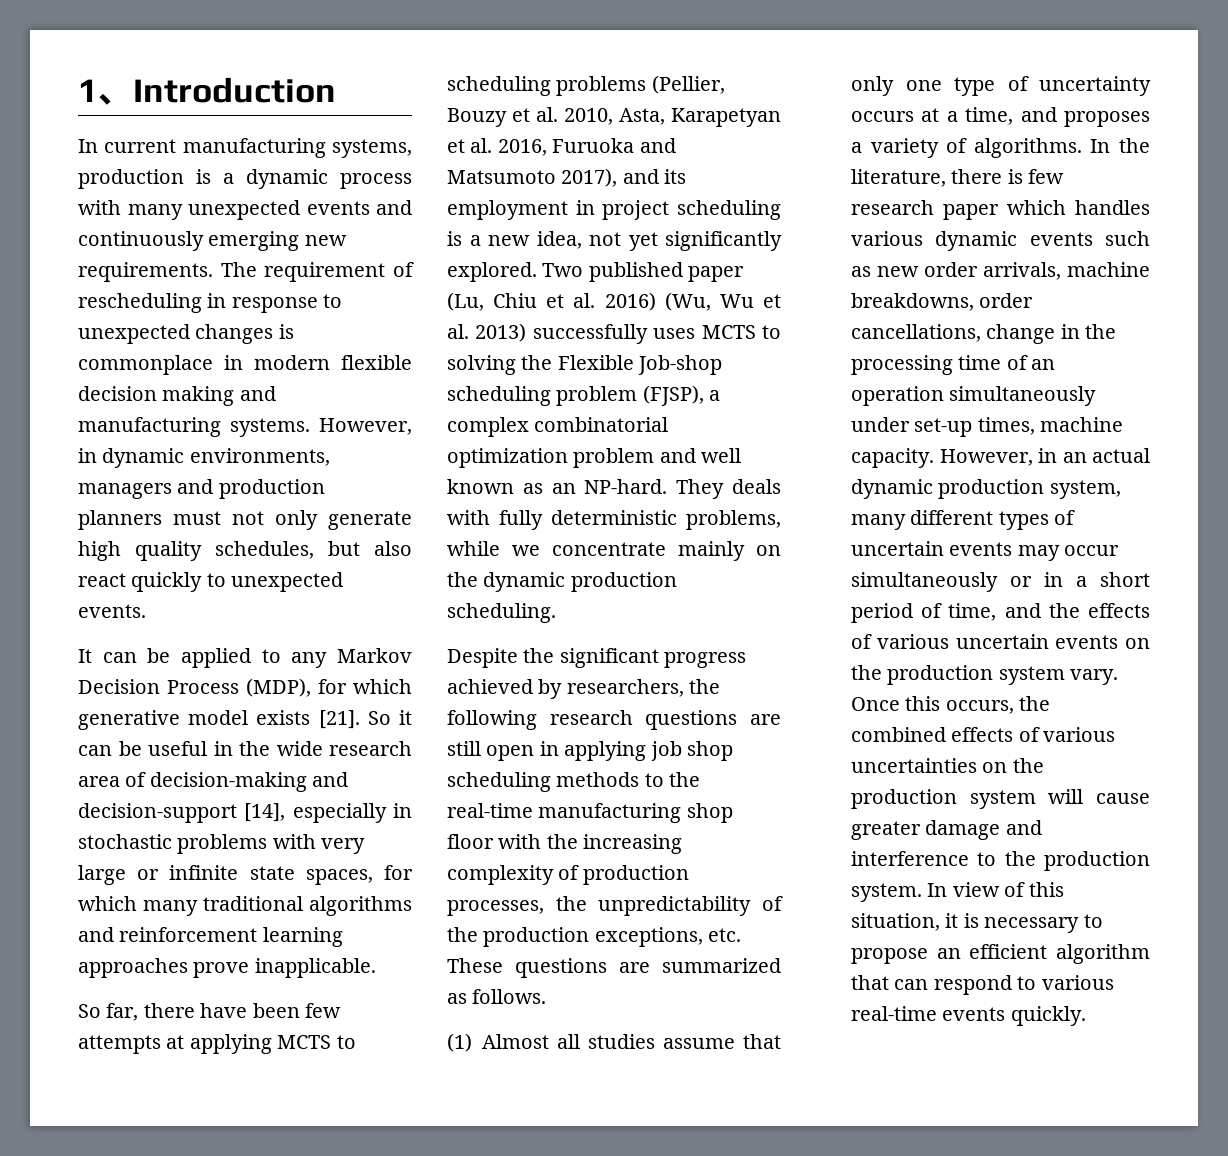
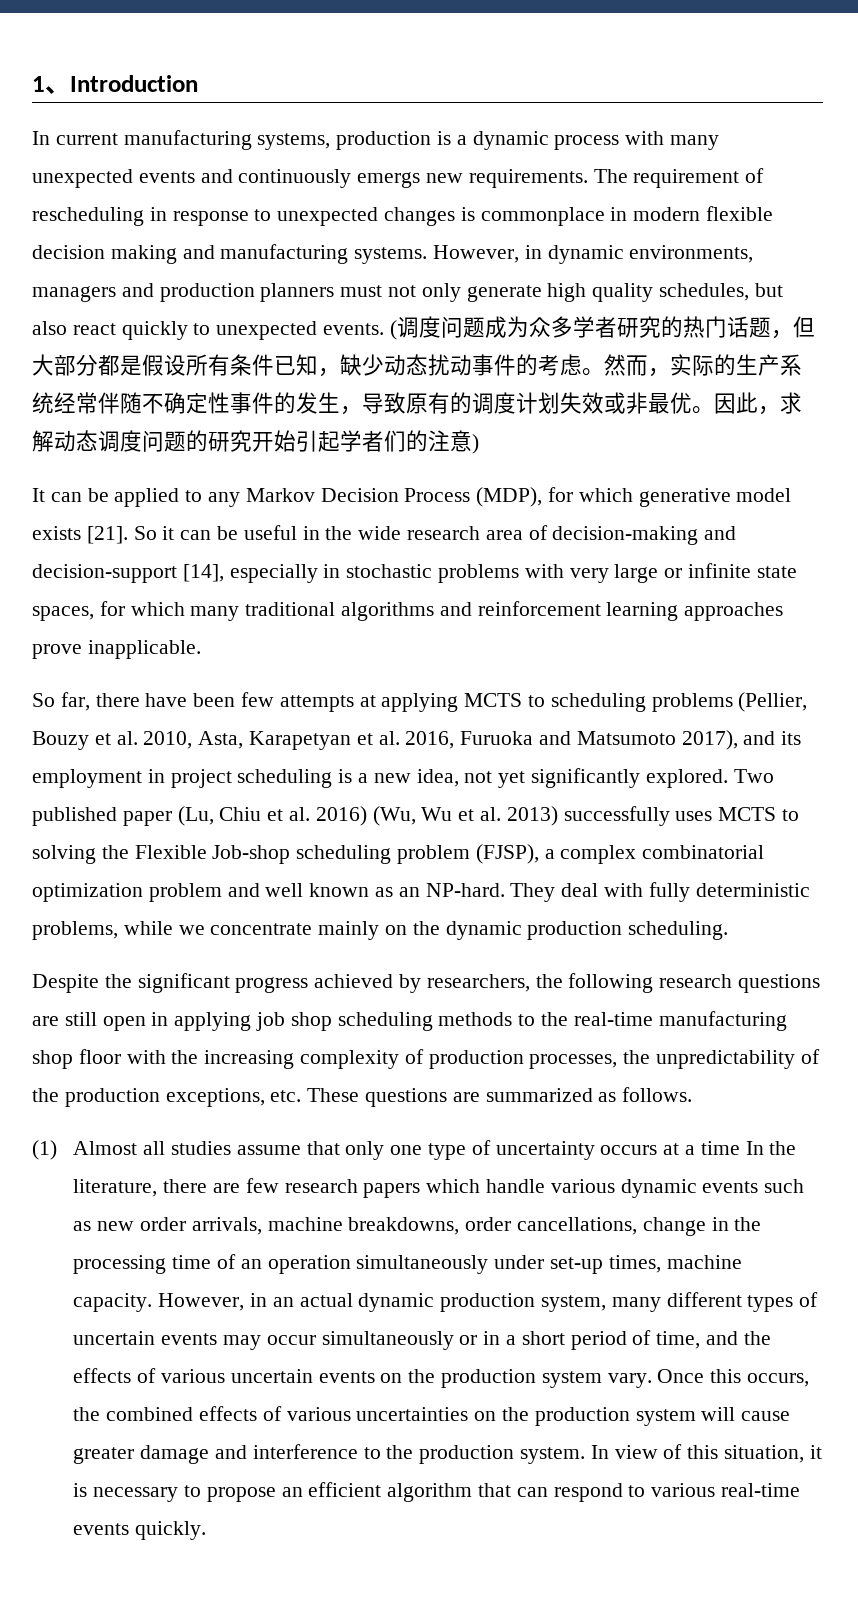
- In current manufacturing systems, production is a dynamic process with many unexpected events and continuously emerging new requirements.
+ In current manufacturing systems, production is a dynamic process with many unexpected events and continuously emergs new requirements.
+ (调度问题成为众多学者研究的热门话题，但大部分都是假设所有条件已知，缺少动态扰动事件的考虑。然而，实际的生产系统经常伴随不确定性事件的发生，导致原有的调度计划失效或非最优。因此，求解动态调度问题的研究开始引起学者们的注意)
- They deals with fully deterministic problems, while we concentrate mainly on the dynamic production scheduling.
+ They deal with fully deterministic problems, while we concentrate mainly on the dynamic production scheduling.
- (1) Almost all studies assume that only one type of uncertainty occurs at a time, and proposes a variety of algorithms. In the literature, there is few research paper which handles various dynamic events such as new order arrivals, machine breakdowns, order cancellations, change in the processing time of an operation simultaneously under set-up times, machine capacity.
+ (1) Almost all studies assume that only one type of uncertainty occurs at a time In the literature, there are few research papers which handle various dynamic events such as new order arrivals, machine breakdowns, order cancellations, change in the processing time of an operation simultaneously under set-up times, machine capacity.

